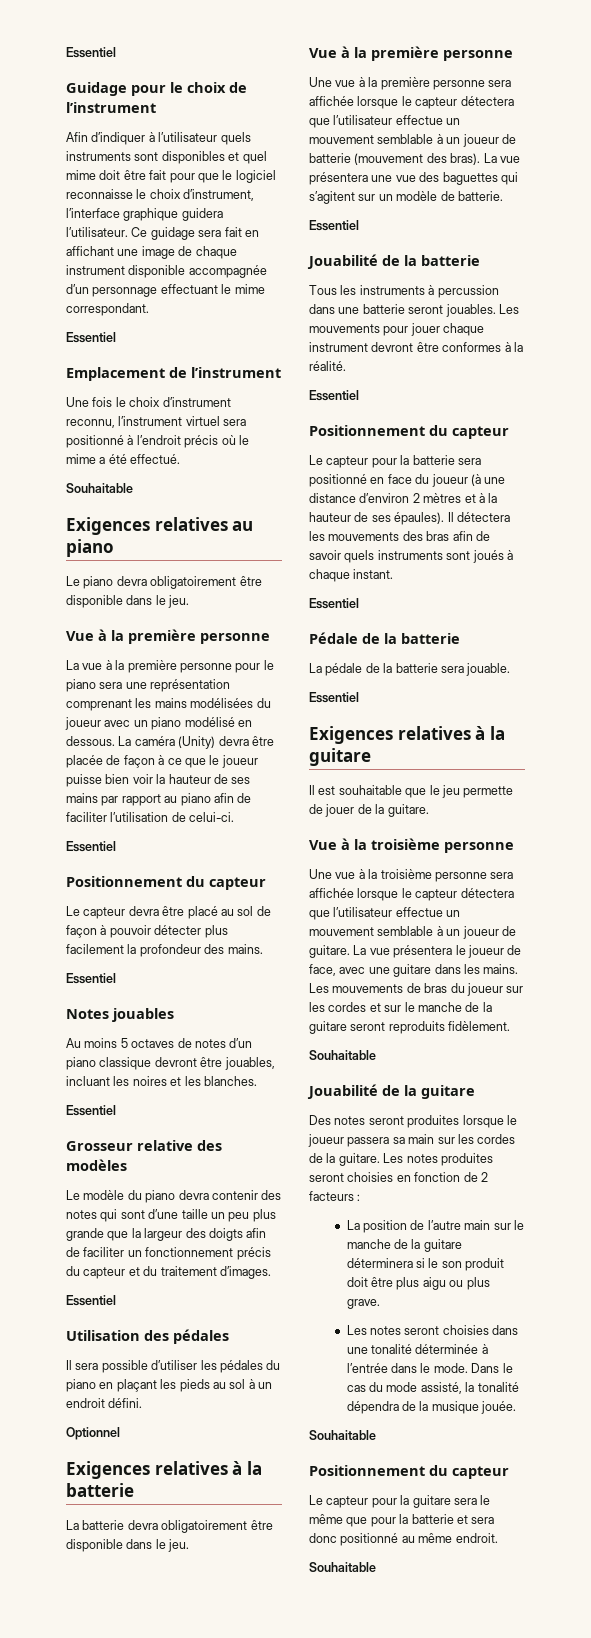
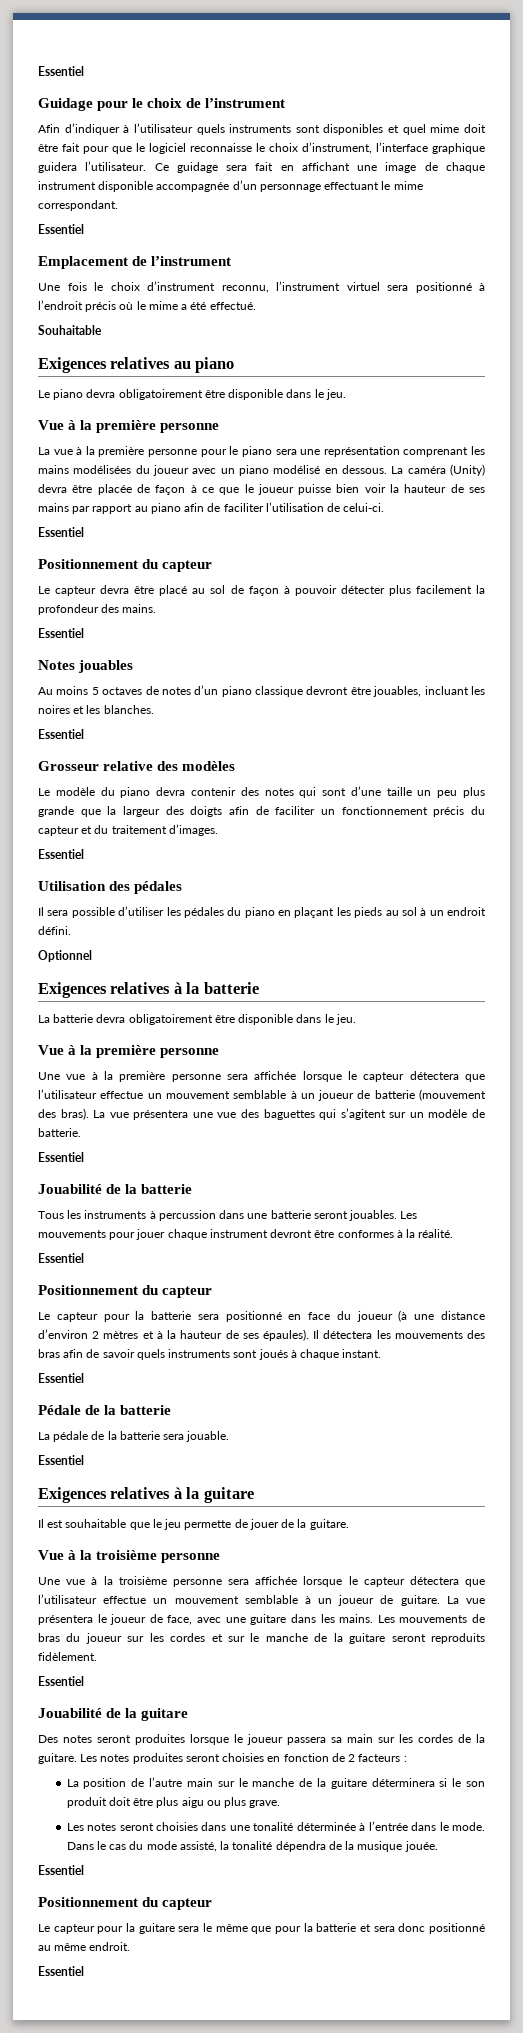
  Les mouvements de bras du joueur sur les cordes et sur le manche de la guitare seront reproduits fidèlement.
- Souhaitable
+ Essentiel
  Dans le cas du mode assisté, la tonalité dépendra de la musique jouée.
- Souhaitable
+ Essentiel
  Le capteur pour la guitare sera le même que pour la batterie et sera donc positionné au même endroit.
- Souhaitable
+ Essentiel

